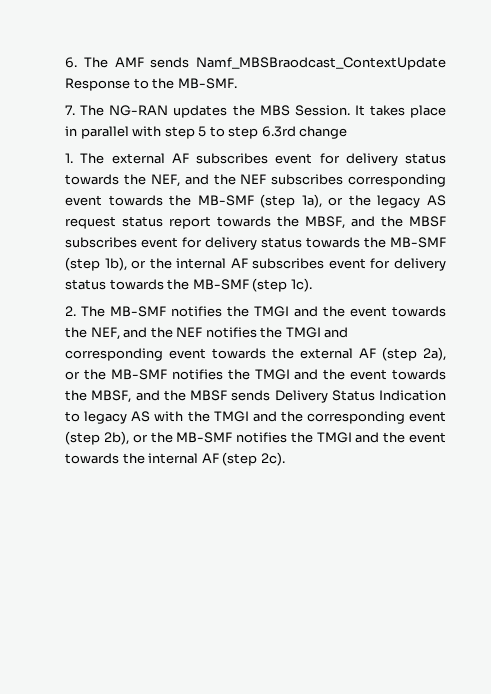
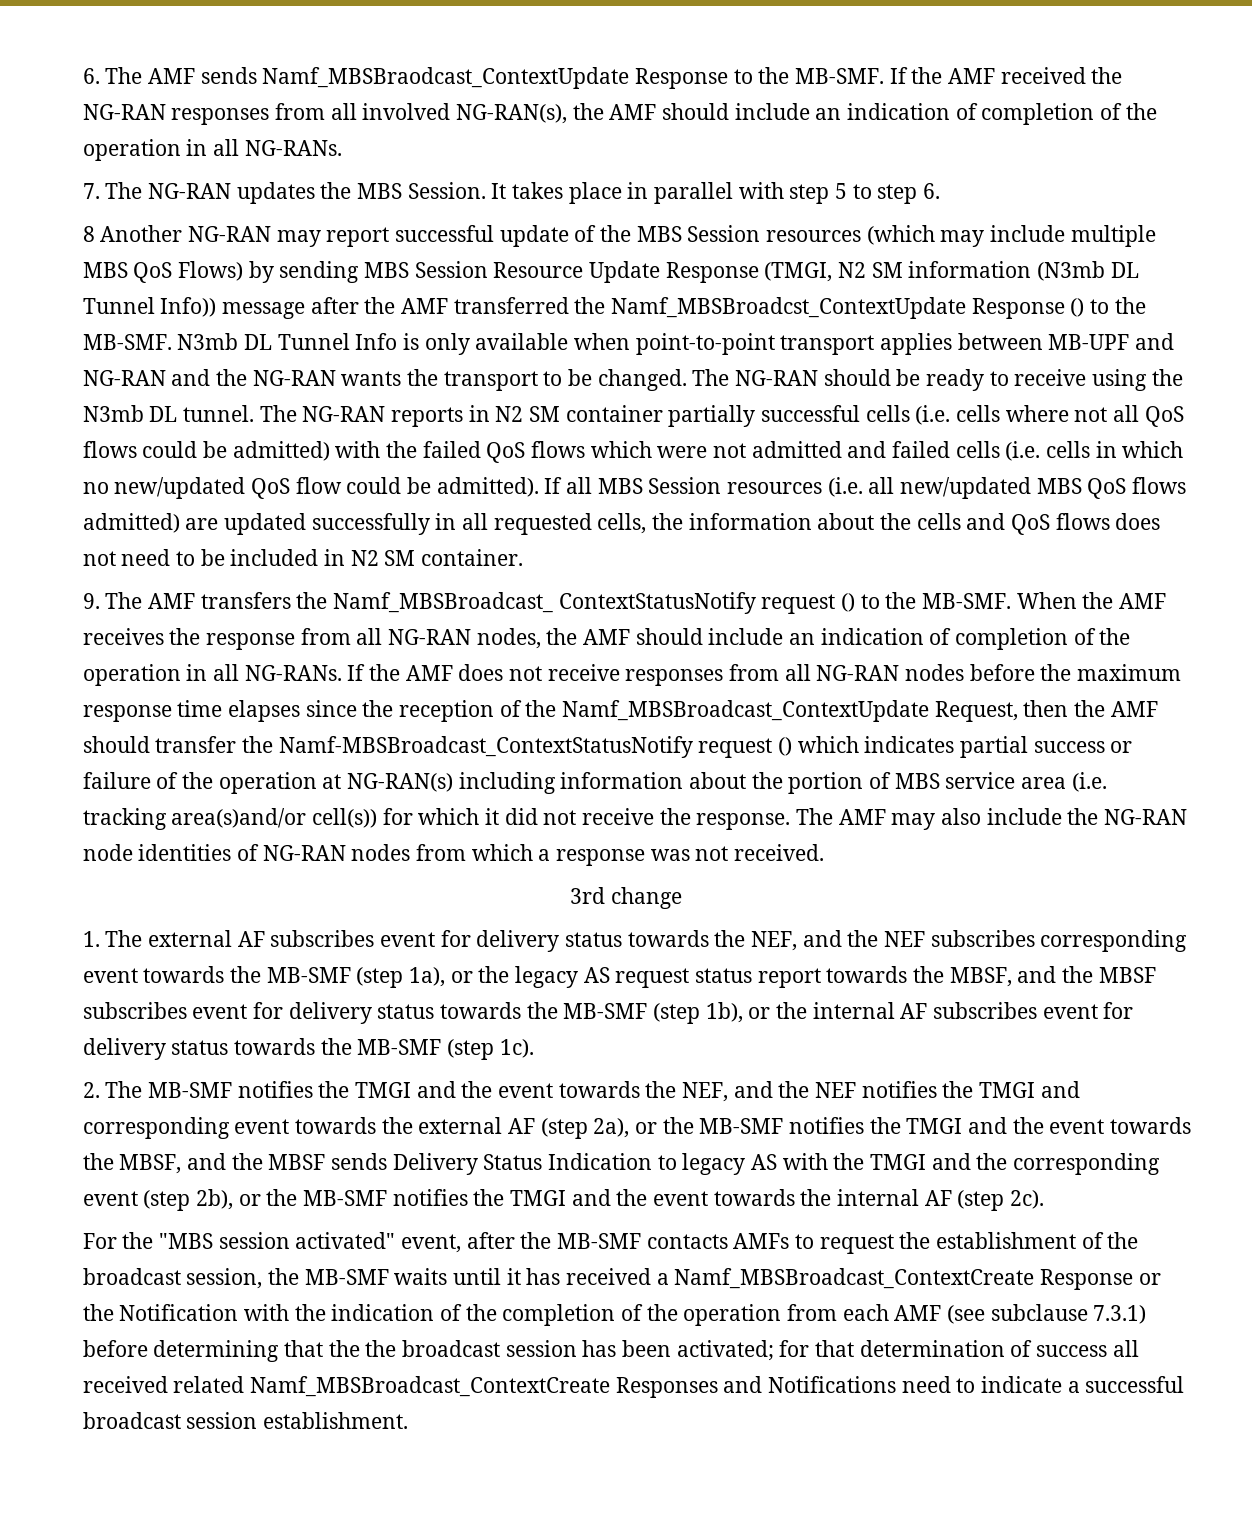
+ If the AMF received the NG-RAN responses from all involved NG-RAN(s), the AMF should include an indication of completion of the operation in all NG-RANs.
- It takes place in parallel with step 5 to step 6.3rd change
+ It takes place in parallel with step 5 to step 6.
+ 8 Another NG-RAN may report successful update of the MBS Session resources (which may include multiple MBS QoS Flows) by sending MBS Session Resource Update Response (TMGI, N2 SM information (N3mb DL Tunnel Info)) message after the AMF transferred the Namf_MBSBroadcst_ContextUpdate Response () to the MB-SMF. N3mb DL Tunnel Info is only available when point-to-point transport applies between MB-UPF and NG-RAN and the NG-RAN wants the transport to be changed. The NG-RAN should be ready to receive using the N3mb DL tunnel. The NG-RAN reports in N2 SM container partially successful cells (i.e. cells where not all QoS flows could be admitted) with the failed QoS flows which were not admitted and failed cells (i.e. cells in which no new/updated QoS flow could be admitted). If all MBS Session resources (i.e. all new/updated MBS QoS flows admitted) are updated successfully in all requested cells, the information about the cells and QoS flows does not need to be included in N2 SM container.
+ 9. The AMF transfers the Namf_MBSBroadcast_ ContextStatusNotify request () to the MB-SMF. When the AMF receives the response from all NG-RAN nodes, the AMF should include an indication of completion of the operation in all NG-RANs. If the AMF does not receive responses from all NG-RAN nodes before the maximum response time elapses since the reception of the Namf_MBSBroadcast_ContextUpdate Request, then the AMF should transfer the Namf-MBSBroadcast_ContextStatusNotify request () which indicates partial success or failure of the operation at NG-RAN(s) including information about the portion of MBS service area (i.e. tracking area(s)and/or cell(s)) for which it did not receive the response. The AMF may also include the NG-RAN node identities of NG-RAN nodes from which a response was not received.
+ 3rd change
+ For the "MBS session activated" event, after the MB-SMF contacts AMFs to request the establishment of the broadcast session, the MB-SMF waits until it has received a Namf_MBSBroadcast_ContextCreate Response or the Notification with the indication of the completion of the operation from each AMF (see subclause 7.3.1) before determining that the the broadcast session has been activated; for that determination of success all received related Namf_MBSBroadcast_ContextCreate Responses and Notifications need to indicate a successful broadcast session establishment.

